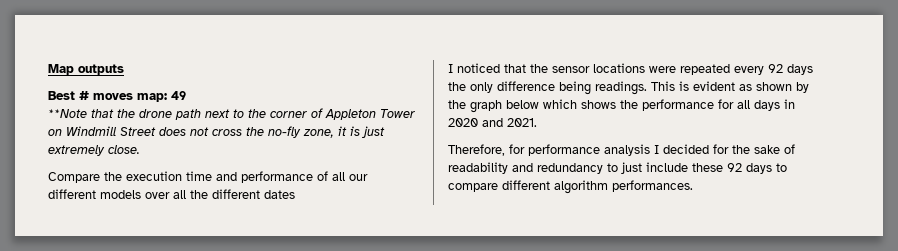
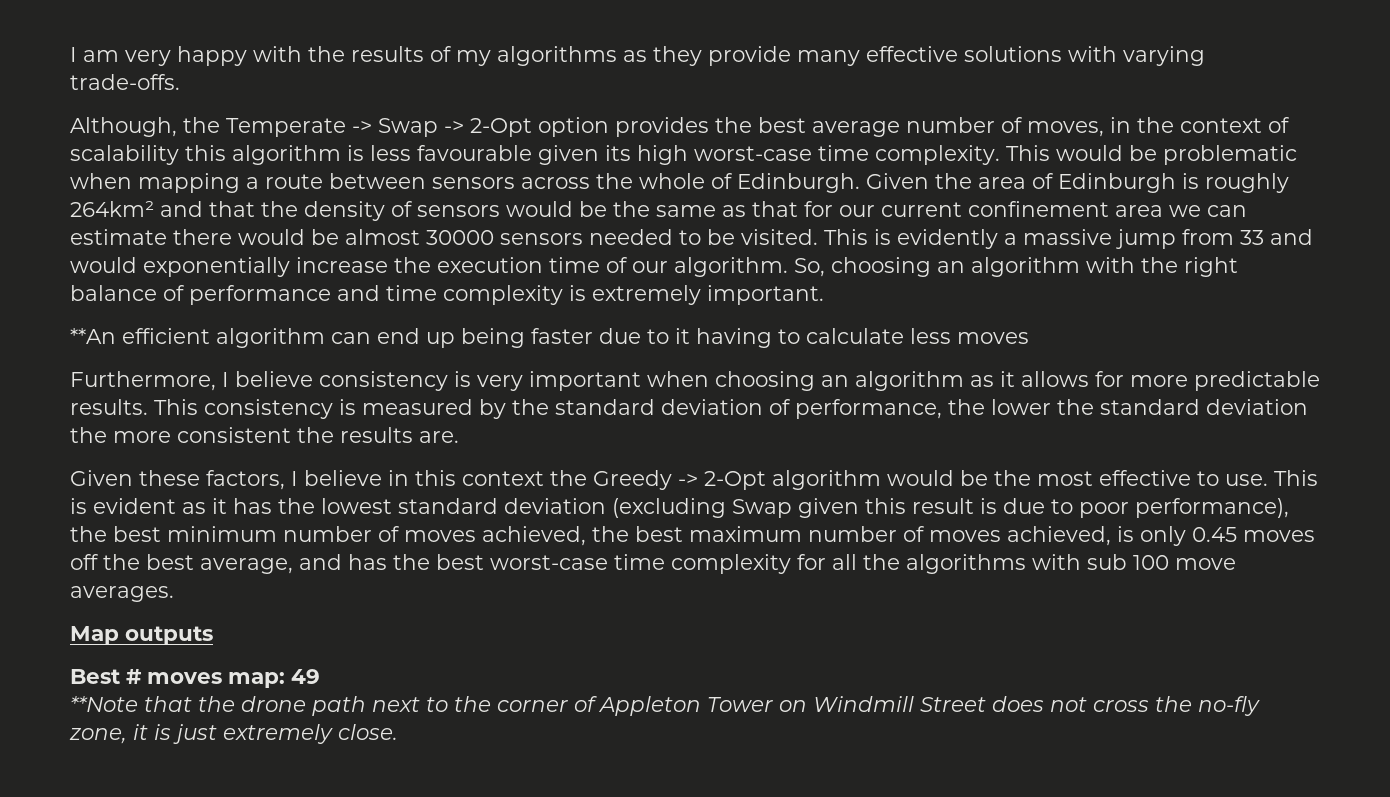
+ I am very happy with the results of my algorithms as they provide many effective solutions with varying trade-offs.
+ Although, the Temperate -> Swap -> 2-Opt option provides the best average number of moves, in the context of scalability this algorithm is less favourable given its high worst-case time complexity. This would be problematic when mapping a route between sensors across the whole of Edinburgh. Given the area of Edinburgh is roughly 264km² and that the density of sensors would be the same as that for our current confinement area we can estimate there would be almost 30000 sensors needed to be visited. This is evidently a massive jump from 33 and would exponentially increase the execution time of our algorithm. So, choosing an algorithm with the right balance of performance and time complexity is extremely important.
+ **An efficient algorithm can end up being faster due to it having to calculate less moves
+ Furthermore, I believe consistency is very important when choosing an algorithm as it allows for more predictable results. This consistency is measured by the standard deviation of performance, the lower the standard deviation the more consistent the results are.
+ Given these factors, I believe in this context the Greedy -> 2-Opt algorithm would be the most effective to use. This is evident as it has the lowest standard deviation (excluding Swap given this result is due to poor performance), the best minimum number of moves achieved, the best maximum number of moves achieved, is only 0.45 moves off the best average, and has the best worst-case time complexity for all the algorithms with sub 100 move averages.
- Compare the execution time and performance of all our different models over all the different dates
- I noticed that the sensor locations were repeated every 92 days the only difference being readings. This is evident as shown by the graph below which shows the performance for all days in 2020 and 2021.
- Therefore, for performance analysis I decided for the sake of readability and redundancy to just include these 92 days to compare different algorithm performances.

